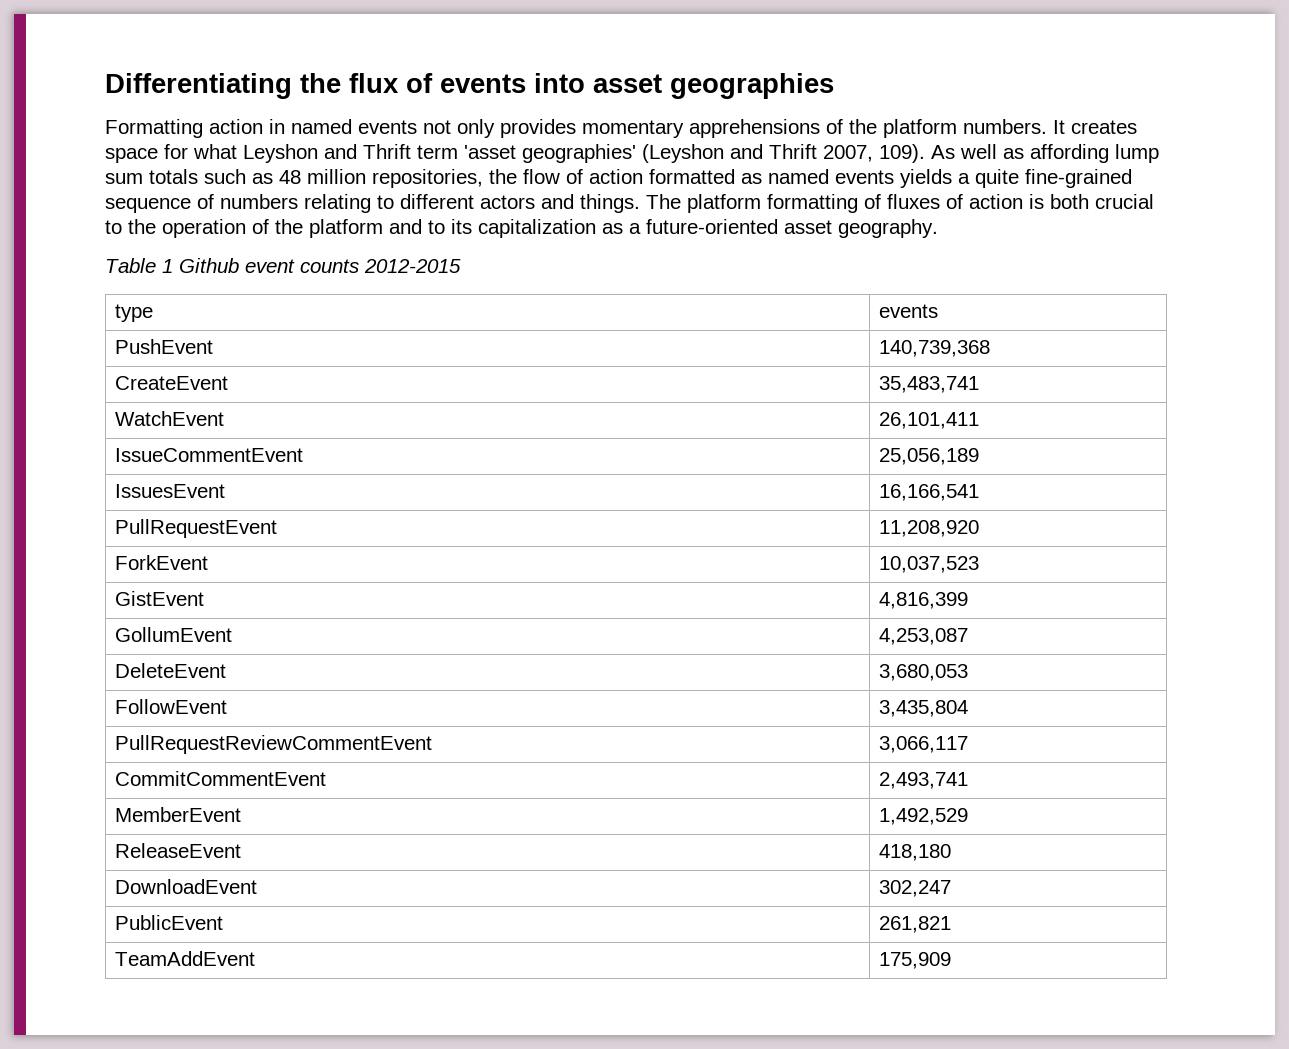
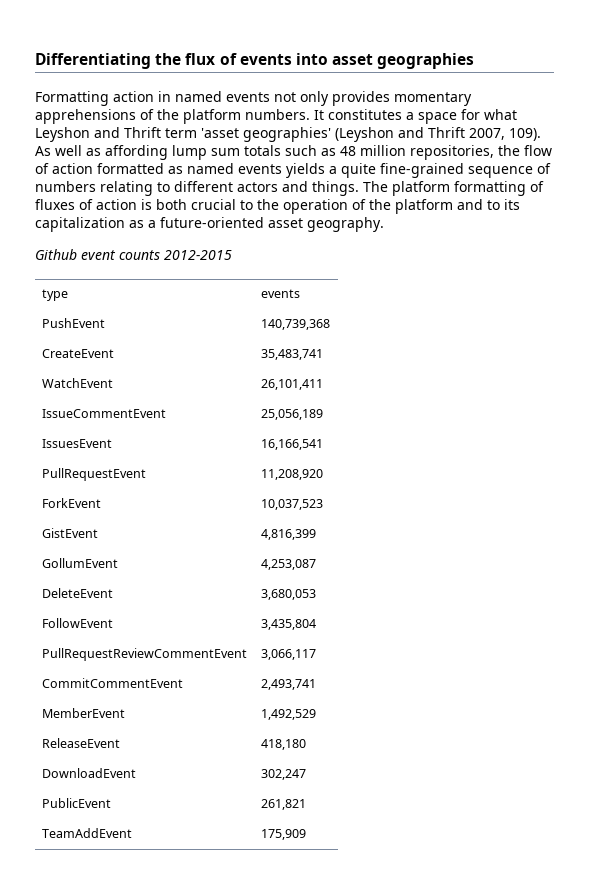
- It creates space for what Leyshon and Thrift term 'asset geographies' (Leyshon and Thrift 2007, 109).
+ It constitutes a space for what Leyshon and Thrift term 'asset geographies' (Leyshon and Thrift 2007, 109).
- Table 1 Github event counts 2012-2015
+ Github event counts 2012-2015

